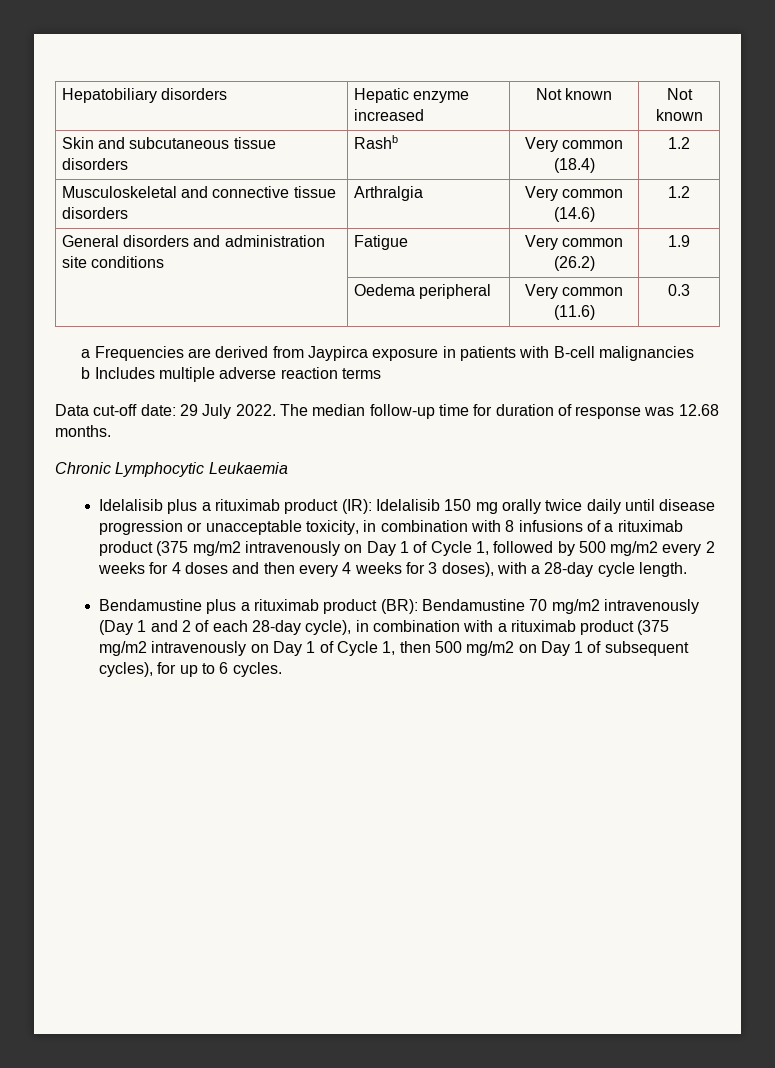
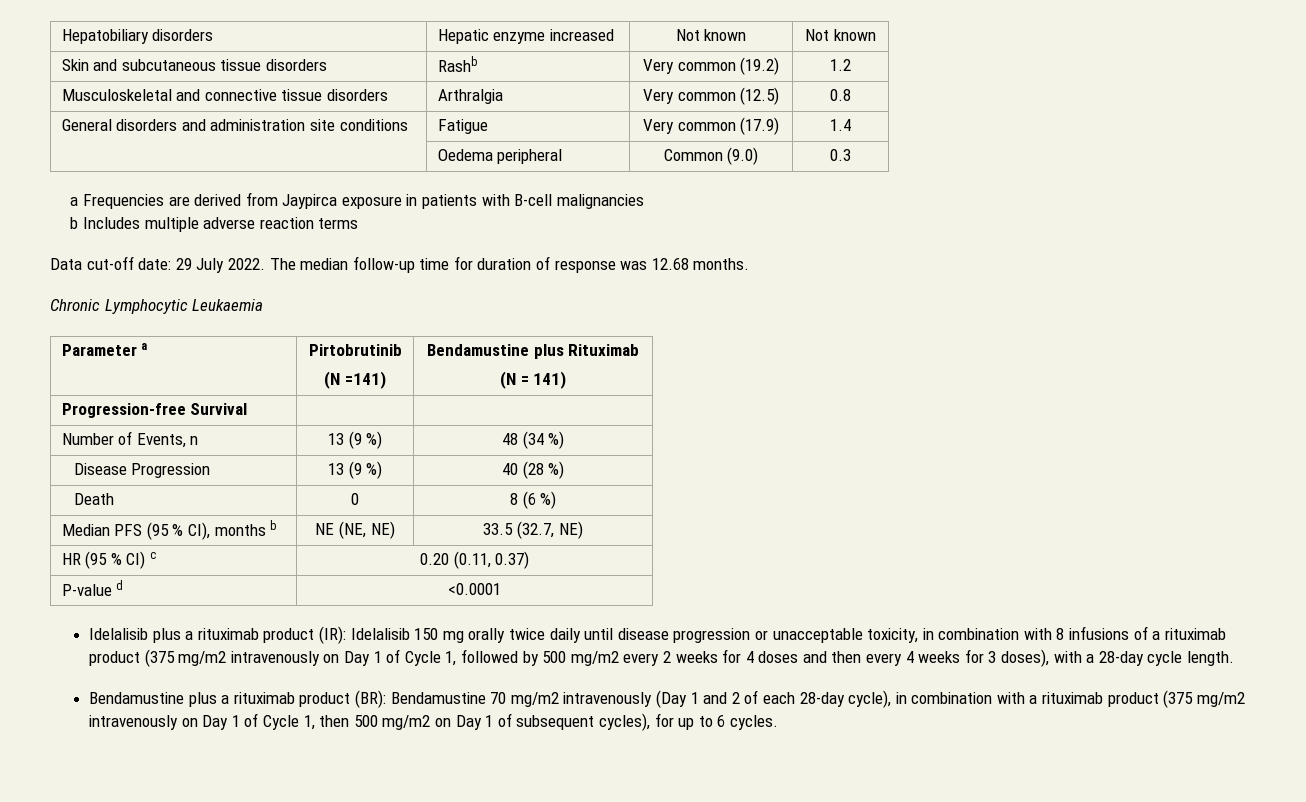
- Skin and subcutaneous tissue disorders | Rashb | Very common (18.4) | 1.2
+ Skin and subcutaneous tissue disorders | Rashb | Very common (19.2) | 1.2
- Musculoskeletal and connective tissue disorders | Arthralgia | Very common (14.6) | 1.2
+ Musculoskeletal and connective tissue disorders | Arthralgia | Very common (12.5) | 0.8
- General disorders and administration site conditions | Fatigue | Very common (26.2) | 1.9
+ General disorders and administration site conditions | Fatigue | Very common (17.9) | 1.4
- | Oedema peripheral | Very common (11.6) | 0.3
+ | Oedema peripheral | Common (9.0) | 0.3
+ Parameter a | Pirtobrutinib
+ (N =141) | Bendamustine plus Rituximab
+ (N = 141)
+ Progression-free Survival | |
+ Number of Events, n | 13 (9 %) | 48 (34 %)
+ Disease Progression | 13 (9 %) | 40 (28 %)
+ Death | 0 | 8 (6 %)
+ Median PFS (95 % CI), months b | NE (NE, NE) | 33.5 (32.7, NE)
+ HR (95 % CI) c | 0.20 (0.11, 0.37)
+ P-value d | <0.0001

